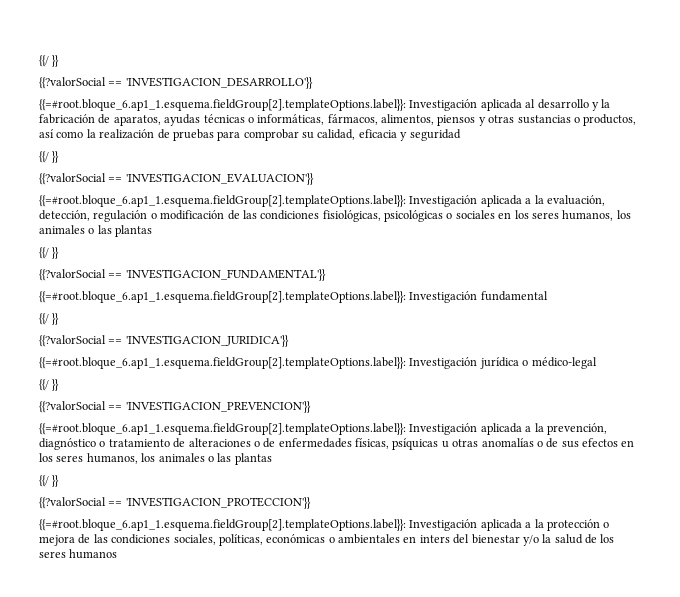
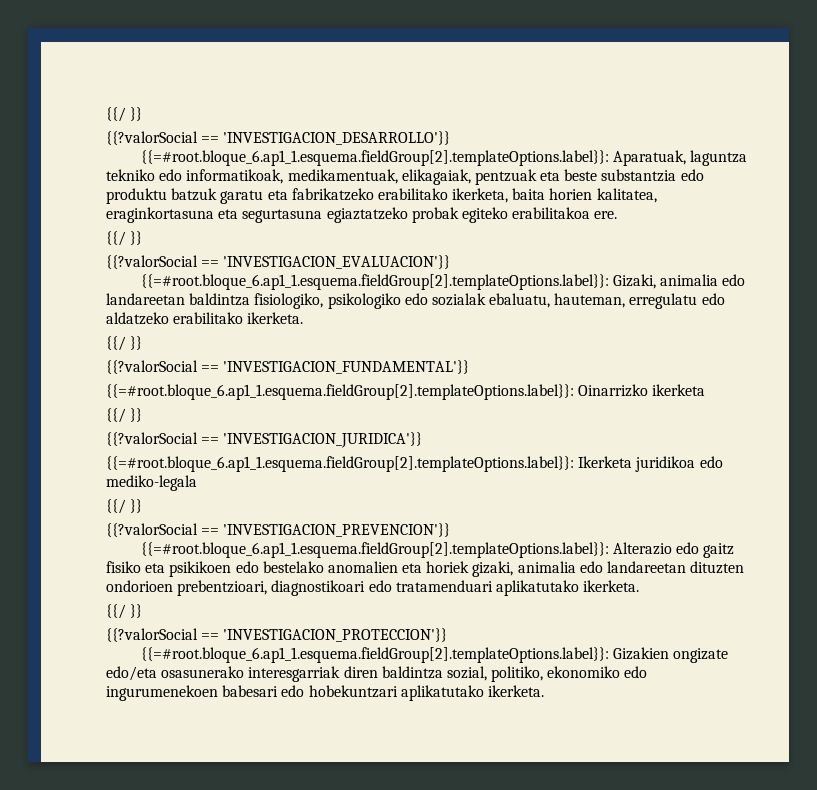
- {{=#root.bloque_6.ap1_1.esquema.fieldGroup[2].templateOptions.label}}: Investigación aplicada al desarrollo y la fabricación de aparatos, ayudas técnicas o informáticas, fármacos, alimentos, piensos y otras sustancias o productos, así como la realización de pruebas para comprobar su calidad, eficacia y seguridad
+ {{=#root.bloque_6.ap1_1.esquema.fieldGroup[2].templateOptions.label}}: Aparatuak, laguntza tekniko edo informatikoak, medikamentuak, elikagaiak, pentzuak eta beste substantzia edo produktu batzuk garatu eta fabrikatzeko erabilitako ikerketa, baita horien kalitatea, eraginkortasuna eta segurtasuna egiaztatzeko probak egiteko erabilitakoa ere.
- {{=#root.bloque_6.ap1_1.esquema.fieldGroup[2].templateOptions.label}}: Investigación aplicada a la evaluación, detección, regulación o modificación de las condiciones fisiológicas, psicológicas o sociales en los seres humanos, los animales o las plantas
+ {{=#root.bloque_6.ap1_1.esquema.fieldGroup[2].templateOptions.label}}: Gizaki, animalia edo landareetan baldintza fisiologiko, psikologiko edo sozialak ebaluatu, hauteman, erregulatu edo aldatzeko erabilitako ikerketa.
- {{=#root.bloque_6.ap1_1.esquema.fieldGroup[2].templateOptions.label}}: Investigación fundamental
+ {{=#root.bloque_6.ap1_1.esquema.fieldGroup[2].templateOptions.label}}: Oinarrizko ikerketa
- {{=#root.bloque_6.ap1_1.esquema.fieldGroup[2].templateOptions.label}}: Investigación jurídica o médico-legal
+ {{=#root.bloque_6.ap1_1.esquema.fieldGroup[2].templateOptions.label}}: Ikerketa juridikoa edo mediko-legala
- {{=#root.bloque_6.ap1_1.esquema.fieldGroup[2].templateOptions.label}}: Investigación aplicada a la prevención, diagnóstico o tratamiento de alteraciones o de enfermedades físicas, psíquicas u otras anomalías o de sus efectos en los seres humanos, los animales o las plantas
+ {{=#root.bloque_6.ap1_1.esquema.fieldGroup[2].templateOptions.label}}: Alterazio edo gaitz fisiko eta psikikoen edo bestelako anomalien eta horiek gizaki, animalia edo landareetan dituzten ondorioen prebentzioari, diagnostikoari edo tratamenduari aplikatutako ikerketa.
- {{=#root.bloque_6.ap1_1.esquema.fieldGroup[2].templateOptions.label}}: Investigación aplicada a la protección o mejora de las condiciones sociales, políticas, económicas o ambientales en inters del bienestar y/o la salud de los seres humanos
+ {{=#root.bloque_6.ap1_1.esquema.fieldGroup[2].templateOptions.label}}: Gizakien ongizate edo/eta osasunerako interesgarriak diren baldintza sozial, politiko, ekonomiko edo ingurumenekoen babesari edo hobekuntzari aplikatutako ikerketa.

